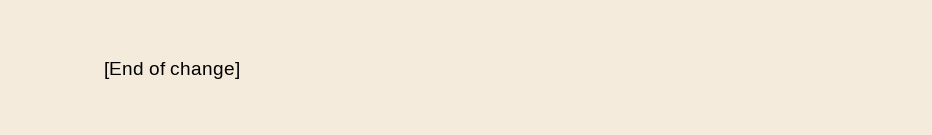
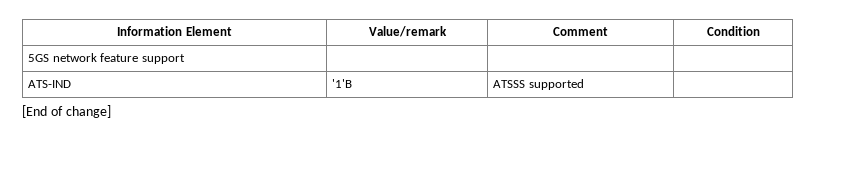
+ Information Element | Value/remark | Comment | Condition
+ 5GS network feature support | | |
+ ATS-IND | '1'B | ATSSS supported |

